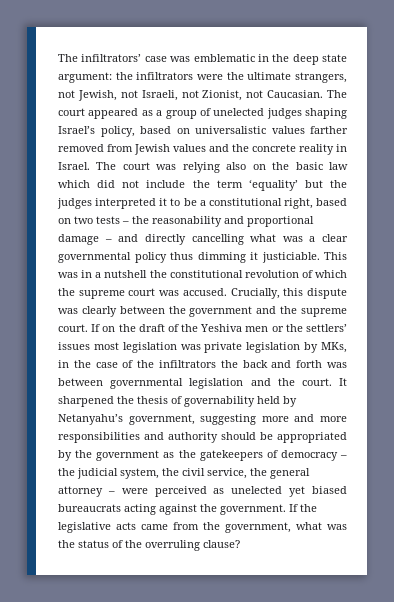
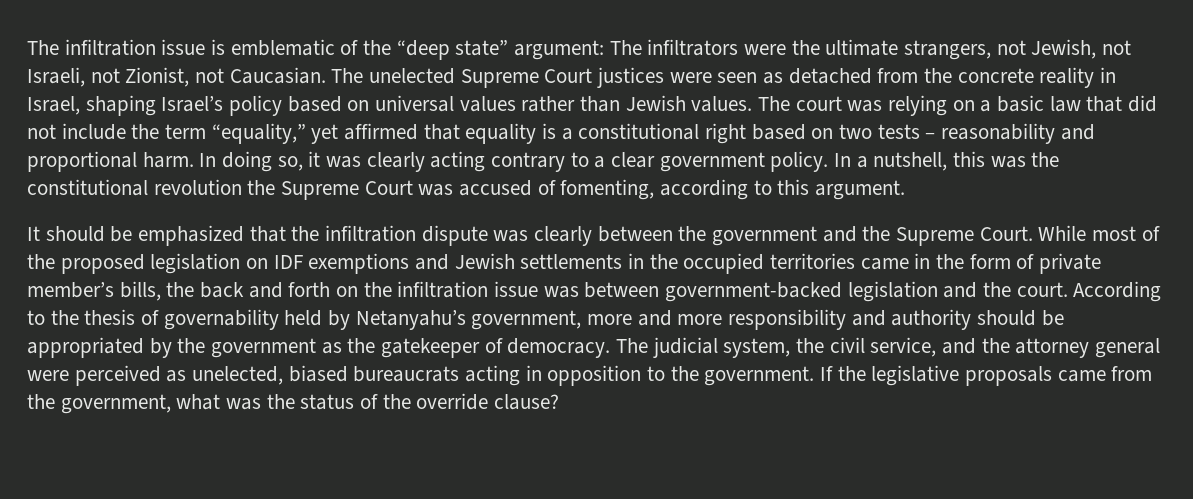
- The infiltrators’ case was emblematic in the deep state argument: the infiltrators were the ultimate strangers, not Jewish, not Israeli, not Zionist, not Caucasian.
+ The infiltration issue is emblematic of the “deep state” argument: The infiltrators were the ultimate strangers, not Jewish, not Israeli, not Zionist, not Caucasian.
- The court appeared as a group of unelected judges shaping Israel’s policy, based on universalistic values farther removed from Jewish values and the concrete reality in Israel.
+ The unelected Supreme Court justices were seen as detached from the concrete reality in Israel, shaping Israel’s policy based on universal values rather than Jewish values.
- The court was relying also on the basic law which did not include the term ‘equality’ but the judges interpreted it to be a constitutional right, based on two tests – the reasonability and proportional damage – and directly cancelling what was a clear governmental policy thus dimming it justiciable. This was in a nutshell the constitutional revolution of which the supreme court was accused. Crucially, this dispute was clearly between the government and the supreme court. If on the draft of the Yeshiva men or the settlers’ issues most legislation was private legislation by MKs, in the case of the infiltrators the back and forth was between governmental legislation and the court.
+ The court was relying on a basic law that did not include the term “equality,” yet affirmed that equality is a constitutional right based on two tests – reasonability and proportional harm. In doing so, it was clearly acting contrary to a clear government policy. In a nutshell, this was the constitutional revolution the Supreme Court was accused of fomenting, according to this argument.
+ It should be emphasized that the infiltration dispute was clearly between the government and the Supreme Court. While most of the proposed legislation on IDF exemptions and Jewish settlements in the occupied territories came in the form of private member’s bills, the back and forth on the infiltration issue was between government-backed legislation and the court.
- It sharpened the thesis of governability held by Netanyahu’s government, suggesting more and more responsibilities and authority should be appropriated by the government as the gatekeepers of democracy – the judicial system, the civil service, the general attorney – were perceived as unelected yet biased bureaucrats acting against the government.
+ According to the thesis of governability held by Netanyahu’s government, more and more responsibility and authority should be appropriated by the government as the gatekeeper of democracy. The judicial system, the civil service, and the attorney general were perceived as unelected, biased bureaucrats acting in opposition to the government.
- If the legislative acts came from the government, what was the status of the overruling clause?
+ If the legislative proposals came from the government, what was the status of the override clause?

